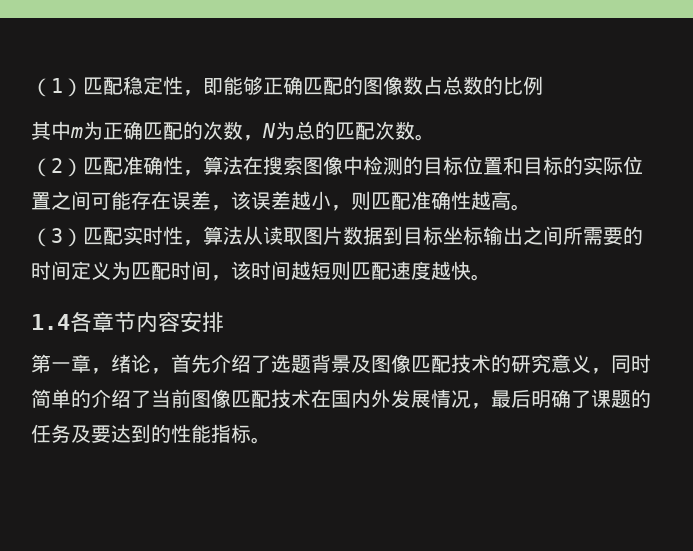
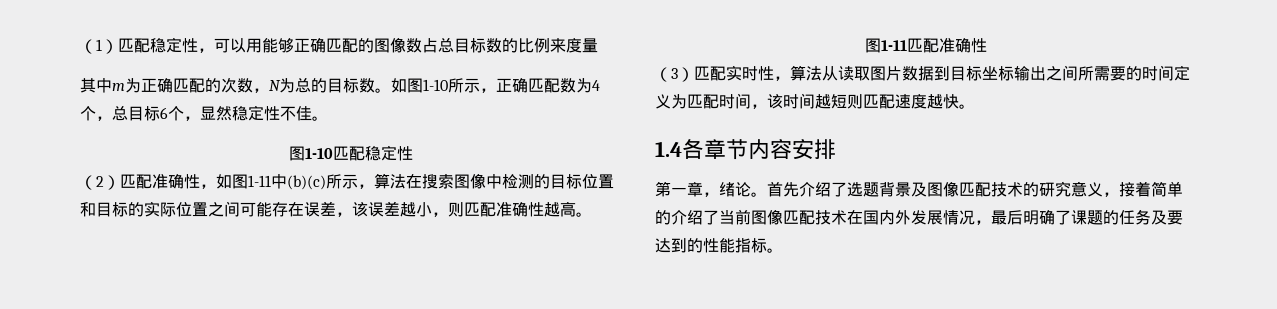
- （1）匹配稳定性，即能够正确匹配的图像数占总数的比例
+ （1）匹配稳定性，可以用能够正确匹配的图像数占总目标数的比例来度量
- 其中m为正确匹配的次数，N为总的匹配次数。
+ 其中m为正确匹配的次数，N为总的目标数。如图1-10所示，正确匹配数为4个，总目标6个，显然稳定性不佳。
+ 图1-10匹配稳定性
- （2）匹配准确性，算法在搜索图像中检测的目标位置和目标的实际位置之间可能存在误差，该误差越小，则匹配准确性越高。
+ （2）匹配准确性，如图1-11中(b)(c)所示，算法在搜索图像中检测的目标位置和目标的实际位置之间可能存在误差，该误差越小，则匹配准确性越高。
+ 图1-11匹配准确性
- 第一章，绪论，首先介绍了选题背景及图像匹配技术的研究意义，同时简单的介绍了当前图像匹配技术在国内外发展情况，最后明确了课题的任务及要达到的性能指标。
+ 第一章，绪论。首先介绍了选题背景及图像匹配技术的研究意义，接着简单的介绍了当前图像匹配技术在国内外发展情况，最后明确了课题的任务及要达到的性能指标。

